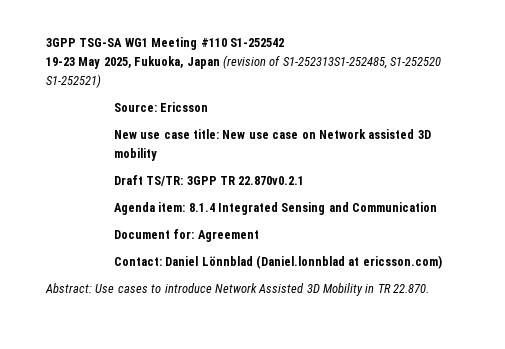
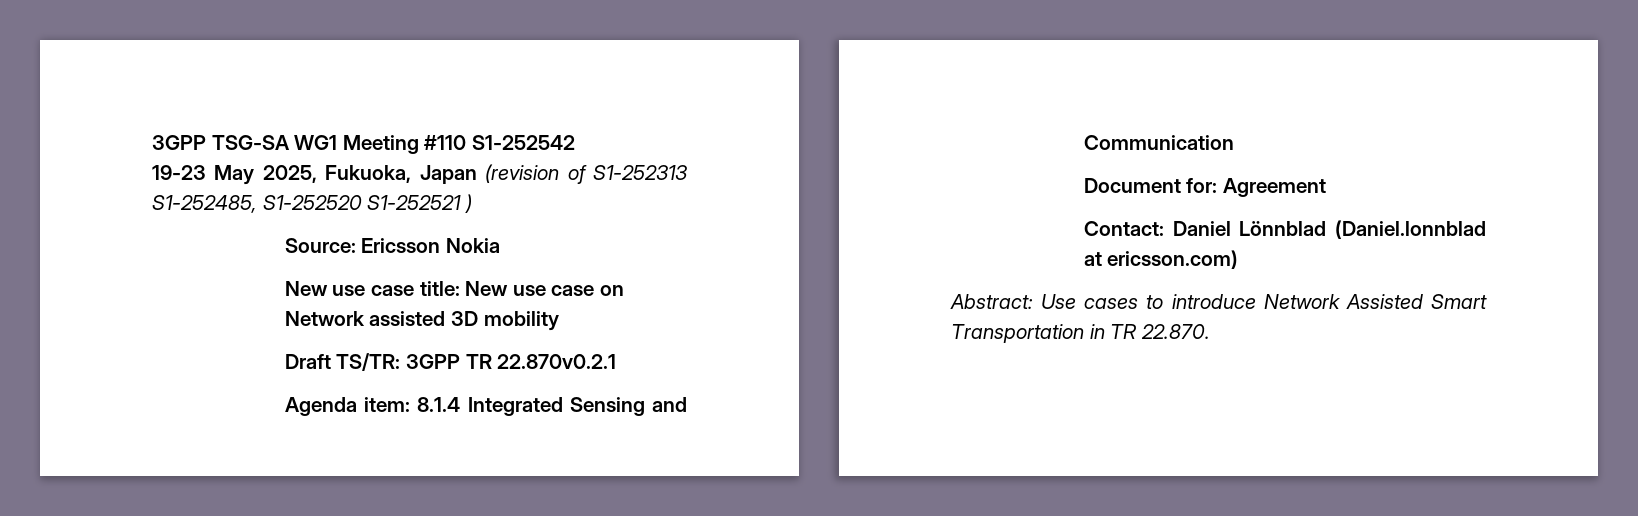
- 19-23 May 2025, Fukuoka, Japan (revision of S1-252313S1-252485, S1-252520 S1-252521)
+ 19-23 May 2025, Fukuoka, Japan (revision of S1-252313 S1-252485, S1-252520 S1-252521 )
- Source: Ericsson
+ Source: Ericsson Nokia
- Abstract: Use cases to introduce Network Assisted 3D Mobility in TR 22.870.
+ Abstract: Use cases to introduce Network Assisted Smart Transportation in TR 22.870.

